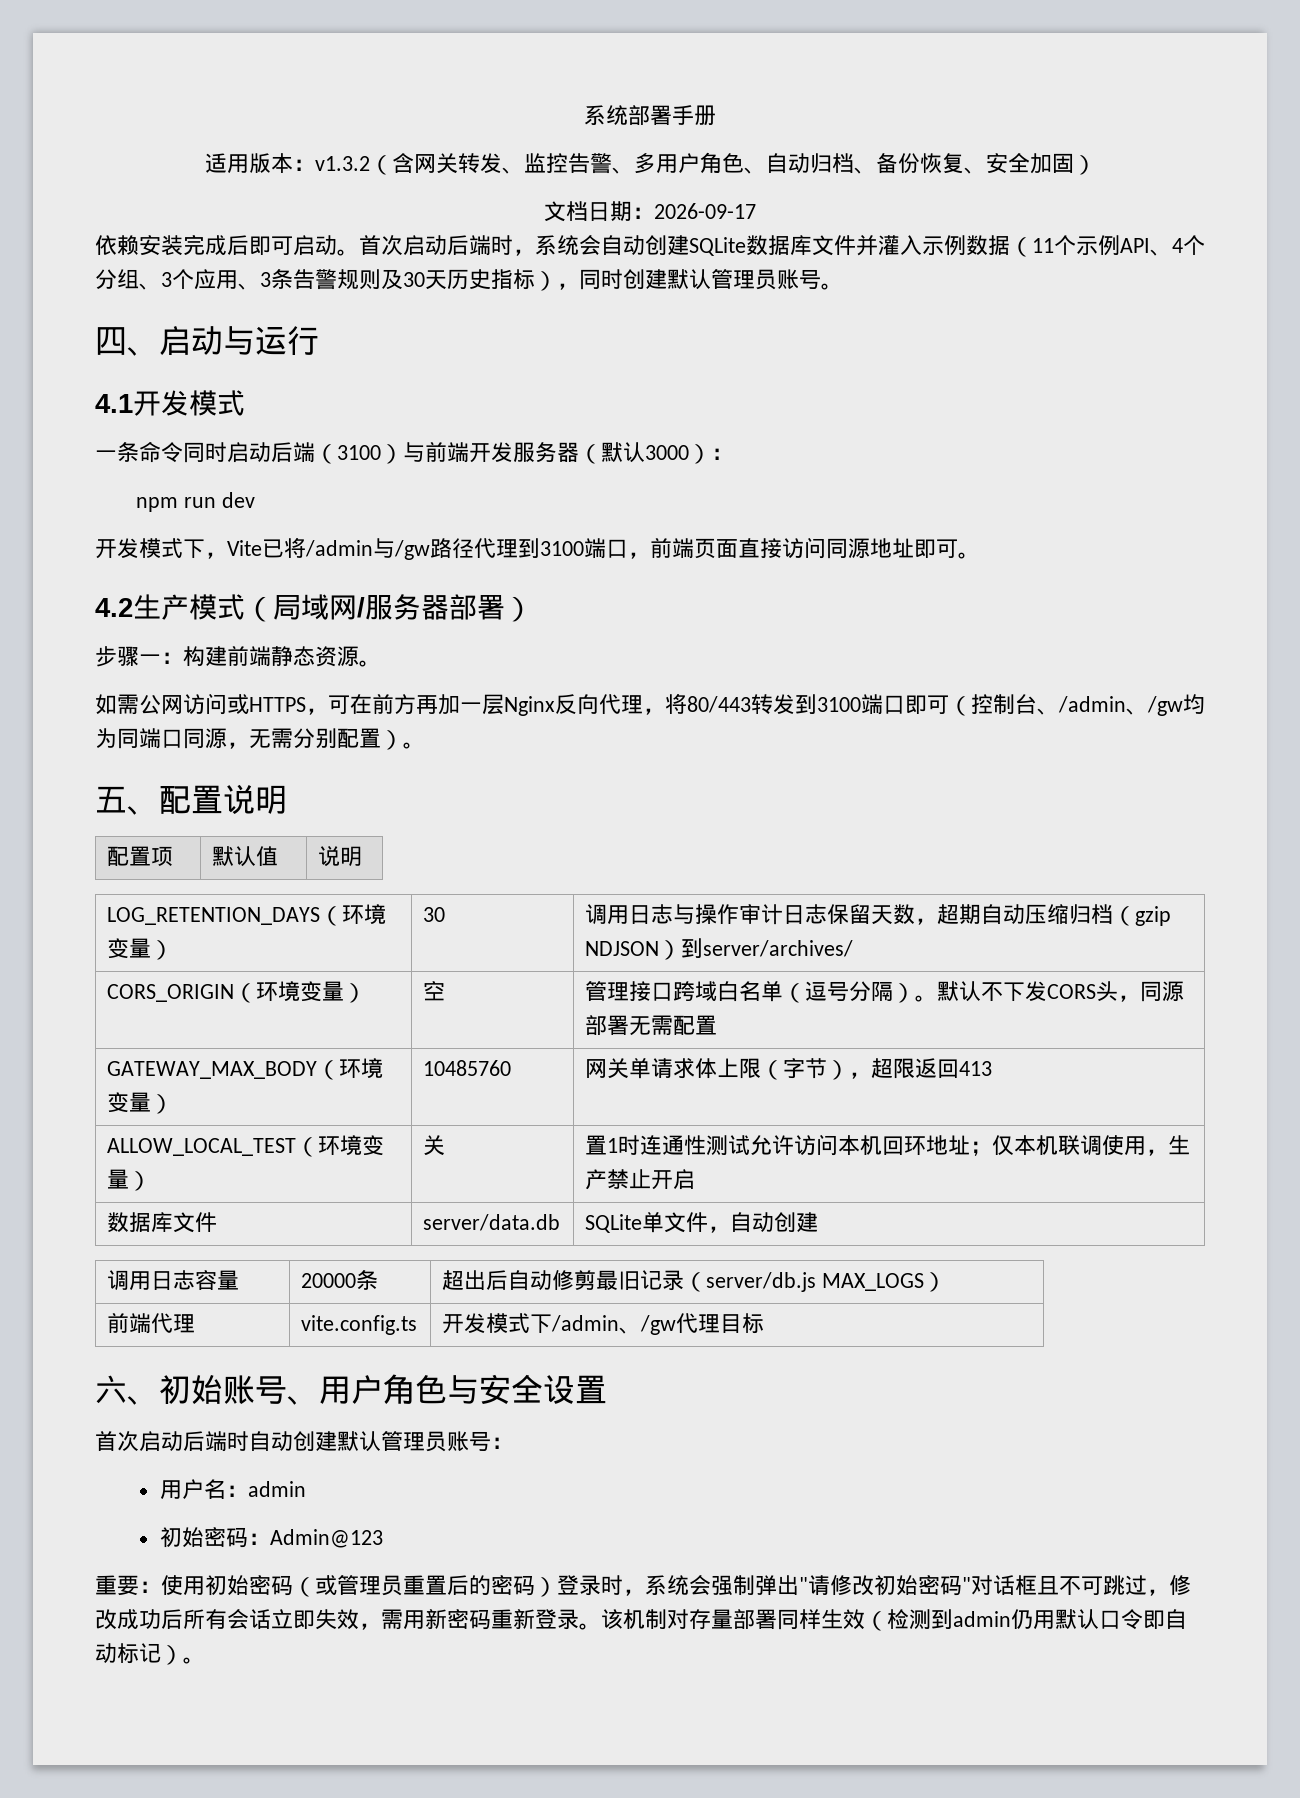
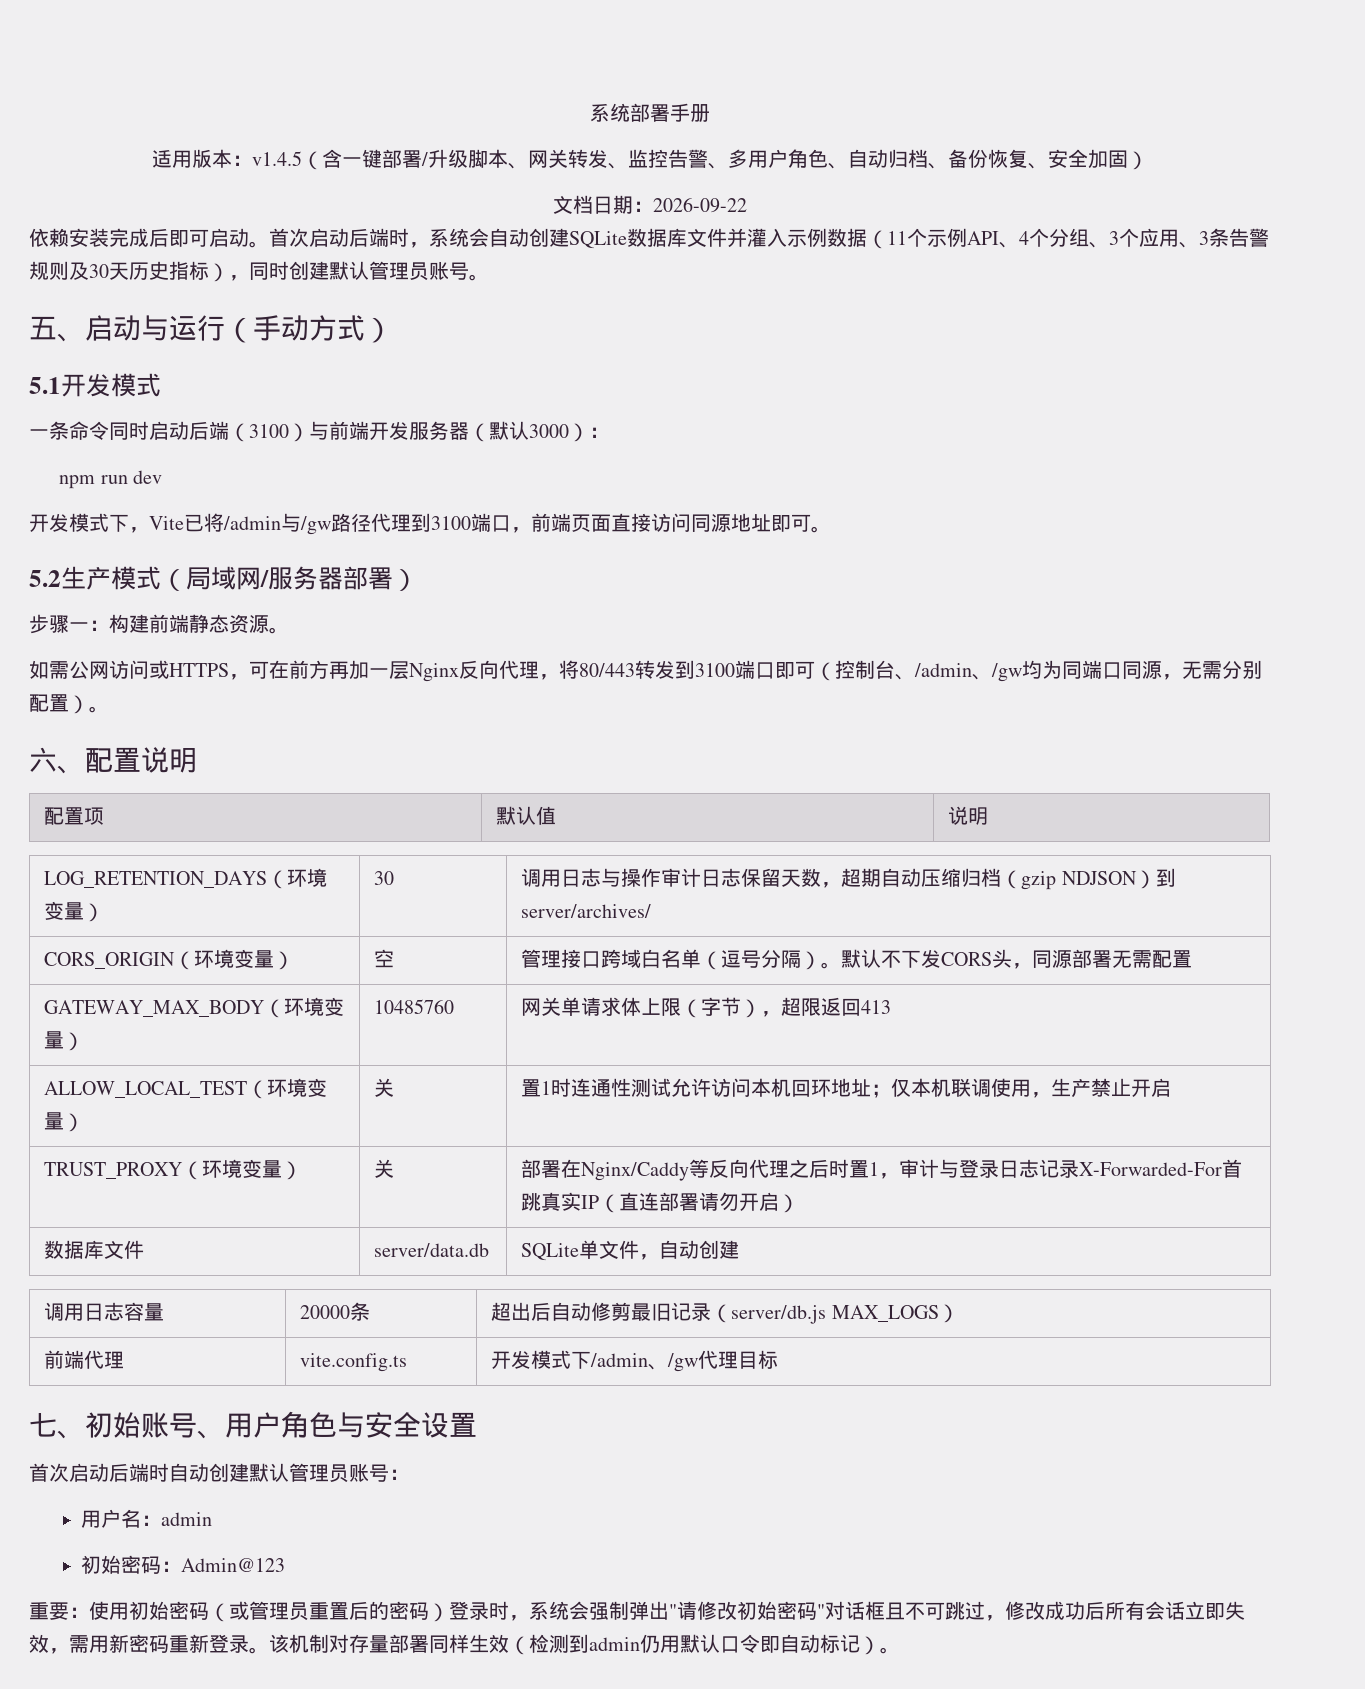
- 适用版本：v1.3.2（含网关转发、监控告警、多用户角色、自动归档、备份恢复、安全加固）
+ 适用版本：v1.4.5（含一键部署/升级脚本、网关转发、监控告警、多用户角色、自动归档、备份恢复、安全加固）
- 文档日期：2026-09-17
+ 文档日期：2026-09-22
- 四、启动与运行
- 4.1开发模式
+ 五、启动与运行（手动方式）
+ 5.1开发模式
- 4.2生产模式（局域网/服务器部署）
+ 5.2生产模式（局域网/服务器部署）
- 五、配置说明
+ 六、配置说明
+ TRUST_PROXY（环境变量） | 关 | 部署在Nginx/Caddy等反向代理之后时置1，审计与登录日志记录X-Forwarded-For首跳真实IP（直连部署请勿开启）
- 六、初始账号、用户角色与安全设置
+ 七、初始账号、用户角色与安全设置

